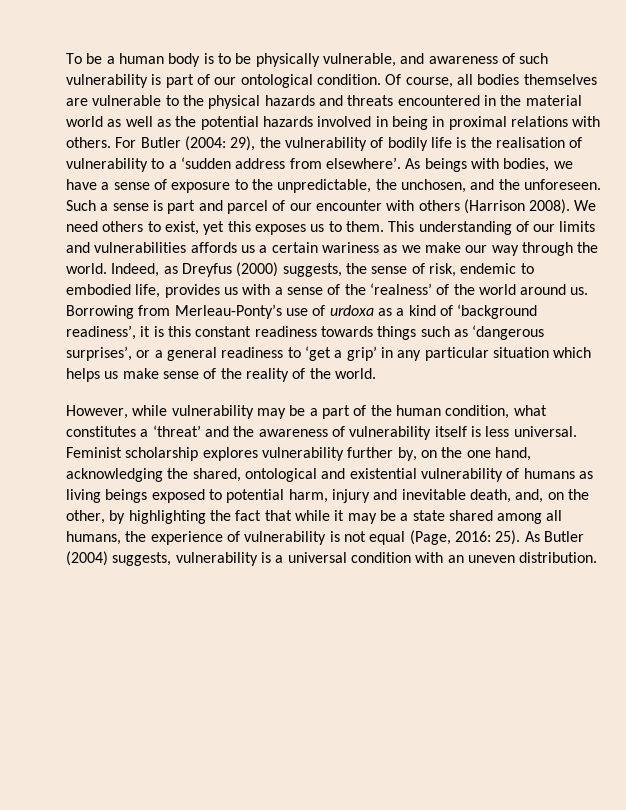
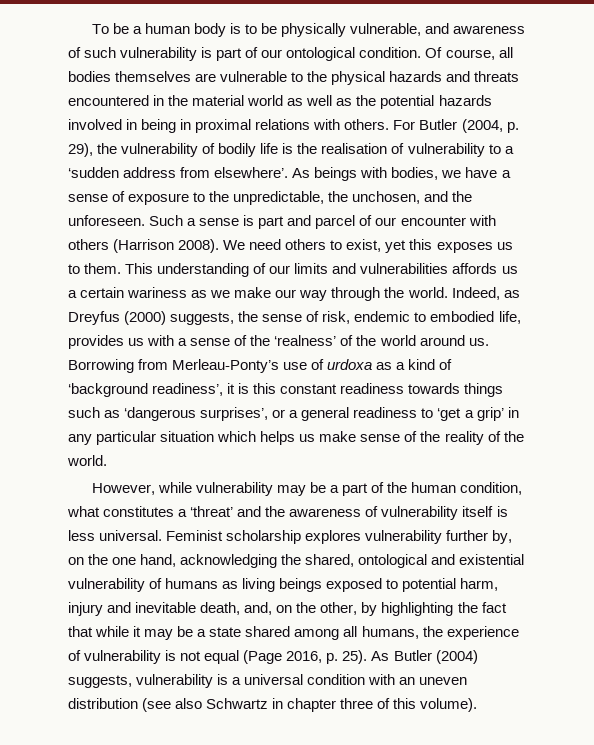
- For Butler (2004: 29), the vulnerability of bodily life is the realisation of vulnerability to a ‘sudden address from elsewhere’.
+ For Butler (2004, p. 29), the vulnerability of bodily life is the realisation of vulnerability to a ‘sudden address from elsewhere’.
- Feminist scholarship explores vulnerability further by, on the one hand, acknowledging the shared, ontological and existential vulnerability of humans as living beings exposed to potential harm, injury and inevitable death, and, on the other, by highlighting the fact that while it may be a state shared among all humans, the experience of vulnerability is not equal (Page, 2016: 25).
+ Feminist scholarship explores vulnerability further by, on the one hand, acknowledging the shared, ontological and existential vulnerability of humans as living beings exposed to potential harm, injury and inevitable death, and, on the other, by highlighting the fact that while it may be a state shared among all humans, the experience of vulnerability is not equal (Page 2016, p. 25).
- As Butler (2004) suggests, vulnerability is a universal condition with an uneven distribution.
+ As Butler (2004) suggests, vulnerability is a universal condition with an uneven distribution (see also Schwartz in chapter three of this volume).

